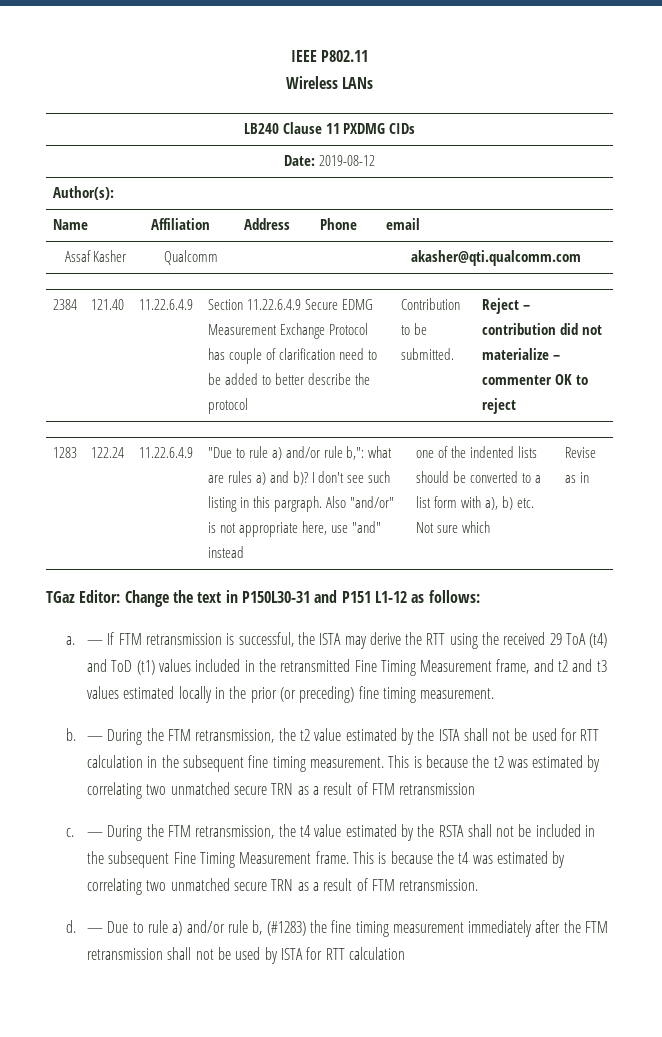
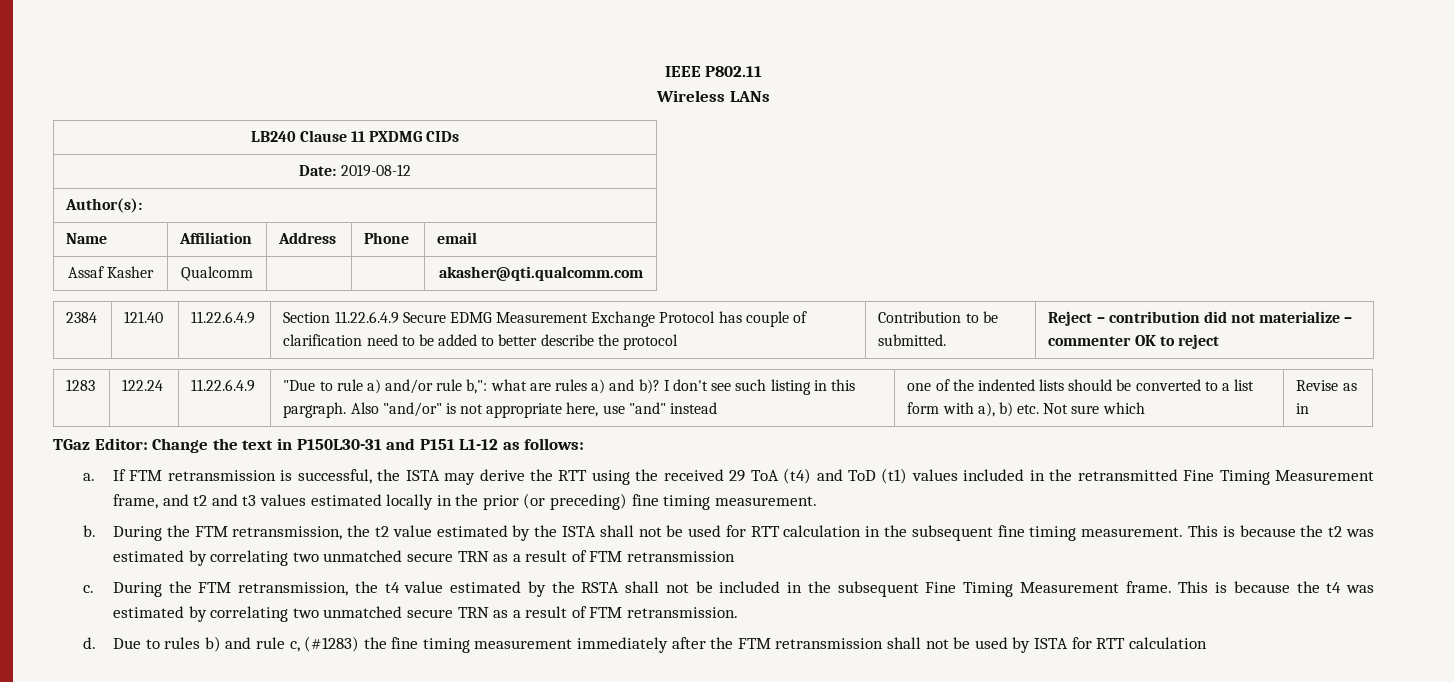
- — If FTM retransmission is successful, the ISTA may derive the RTT using the received 29 ToA (t4) and ToD (t1) values included in the retransmitted Fine Timing Measurement frame, and t2 and t3 values estimated locally in the prior (or preceding) fine timing measurement.
+ If FTM retransmission is successful, the ISTA may derive the RTT using the received 29 ToA (t4) and ToD (t1) values included in the retransmitted Fine Timing Measurement frame, and t2 and t3 values estimated locally in the prior (or preceding) fine timing measurement.
- — During the FTM retransmission, the t2 value estimated by the ISTA shall not be used for RTT calculation in the subsequent fine timing measurement.
+ During the FTM retransmission, the t2 value estimated by the ISTA shall not be used for RTT calculation in the subsequent fine timing measurement.
- — During the FTM retransmission, the t4 value estimated by the RSTA shall not be included in the subsequent Fine Timing Measurement frame.
+ During the FTM retransmission, the t4 value estimated by the RSTA shall not be included in the subsequent Fine Timing Measurement frame.
- — Due to rule a) and/or rule b, (#1283) the fine timing measurement immediately after the FTM retransmission shall not be used by ISTA for RTT calculation
+ Due to rules b) and rule c, (#1283) the fine timing measurement immediately after the FTM retransmission shall not be used by ISTA for RTT calculation

